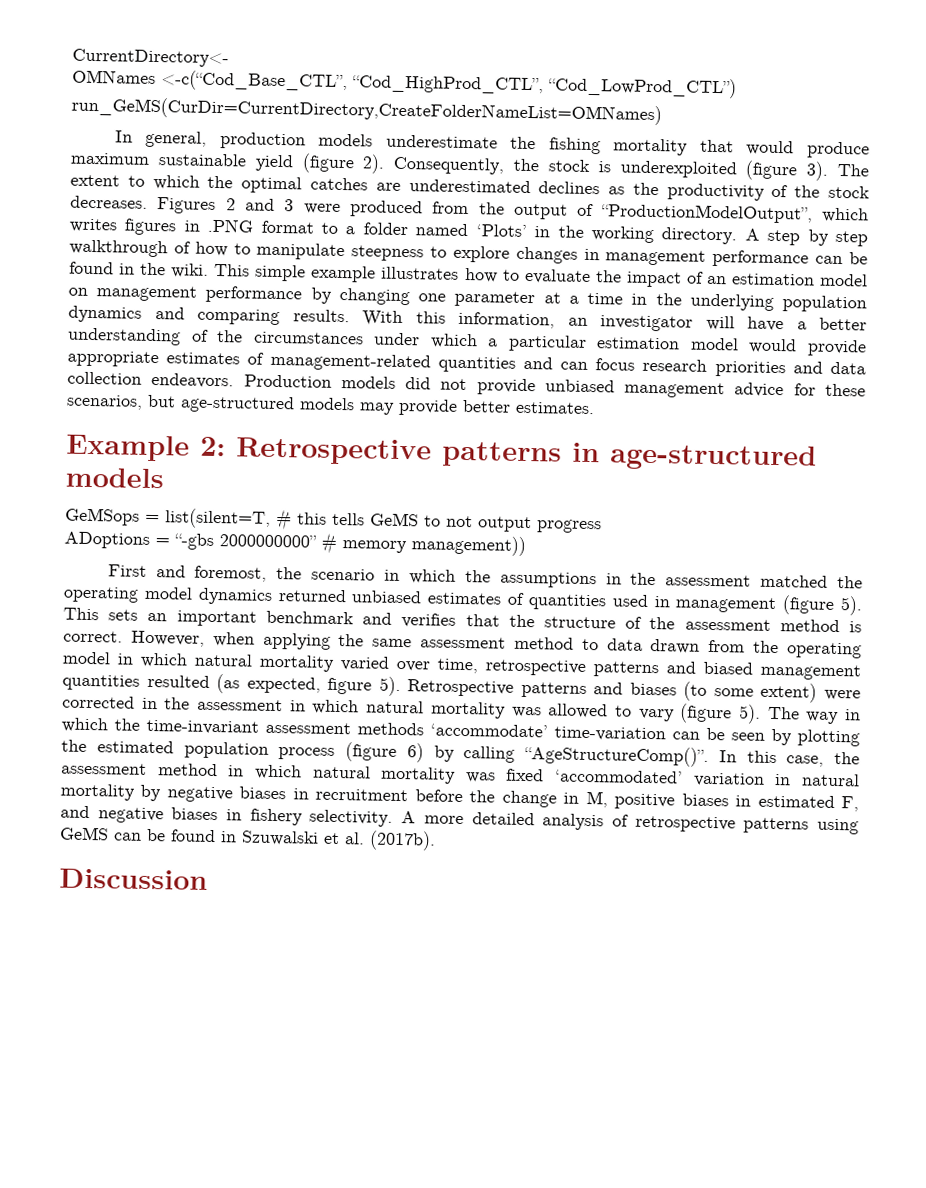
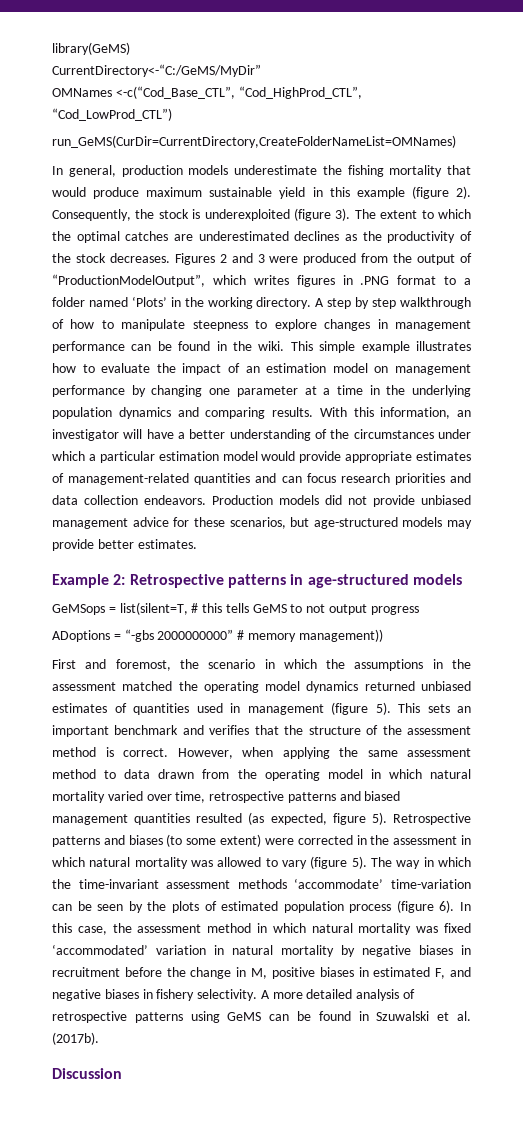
- CurrentDirectory<-
+ library(GeMS)
+ CurrentDirectory<-“C:/GeMS/MyDir”
- In general, production models underestimate the fishing mortality that would produce maximum sustainable yield (figure 2).
+ In general, production models underestimate the fishing mortality that would produce maximum sustainable yield in this example (figure 2).
- The way in which the time-invariant assessment methods ‘accommodate’ time-variation can be seen by plotting the estimated population process (figure 6) by calling “AgeStructureComp()”.
+ The way in which the time-invariant assessment methods ‘accommodate’ time-variation can be seen by the plots of estimated population process (figure 6).

